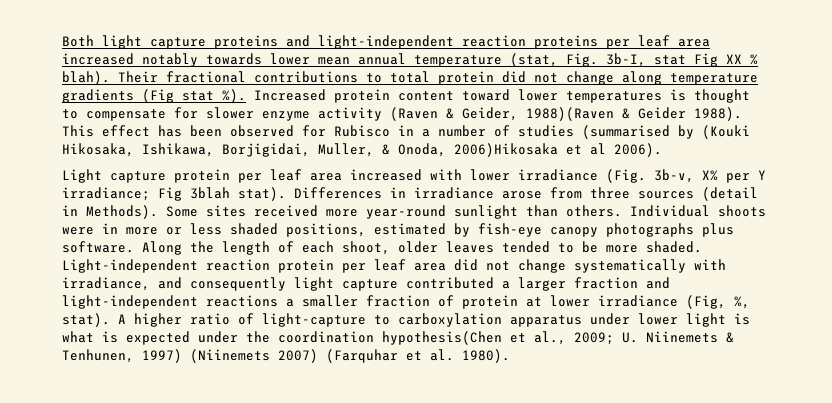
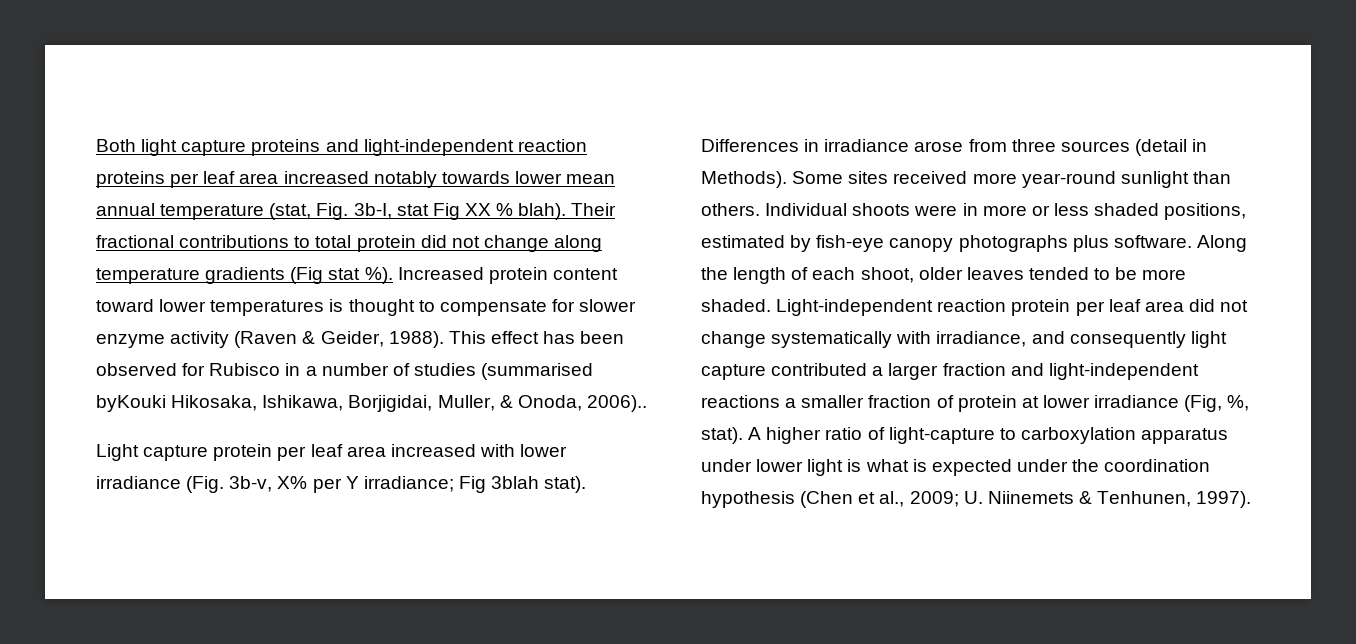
- Increased protein content toward lower temperatures is thought to compensate for slower enzyme activity (Raven & Geider, 1988)(Raven & Geider 1988).
+ Increased protein content toward lower temperatures is thought to compensate for slower enzyme activity (Raven & Geider, 1988).
- This effect has been observed for Rubisco in a number of studies (summarised by (Kouki Hikosaka, Ishikawa, Borjigidai, Muller, & Onoda, 2006)Hikosaka et al 2006).
+ This effect has been observed for Rubisco in a number of studies (summarised byKouki Hikosaka, Ishikawa, Borjigidai, Muller, & Onoda, 2006)..
- A higher ratio of light-capture to carboxylation apparatus under lower light is what is expected under the coordination hypothesis(Chen et al., 2009; U. Niinemets & Tenhunen, 1997) (Niinemets 2007) (Farquhar et al. 1980).
+ A higher ratio of light-capture to carboxylation apparatus under lower light is what is expected under the coordination hypothesis (Chen et al., 2009; U. Niinemets & Tenhunen, 1997).

